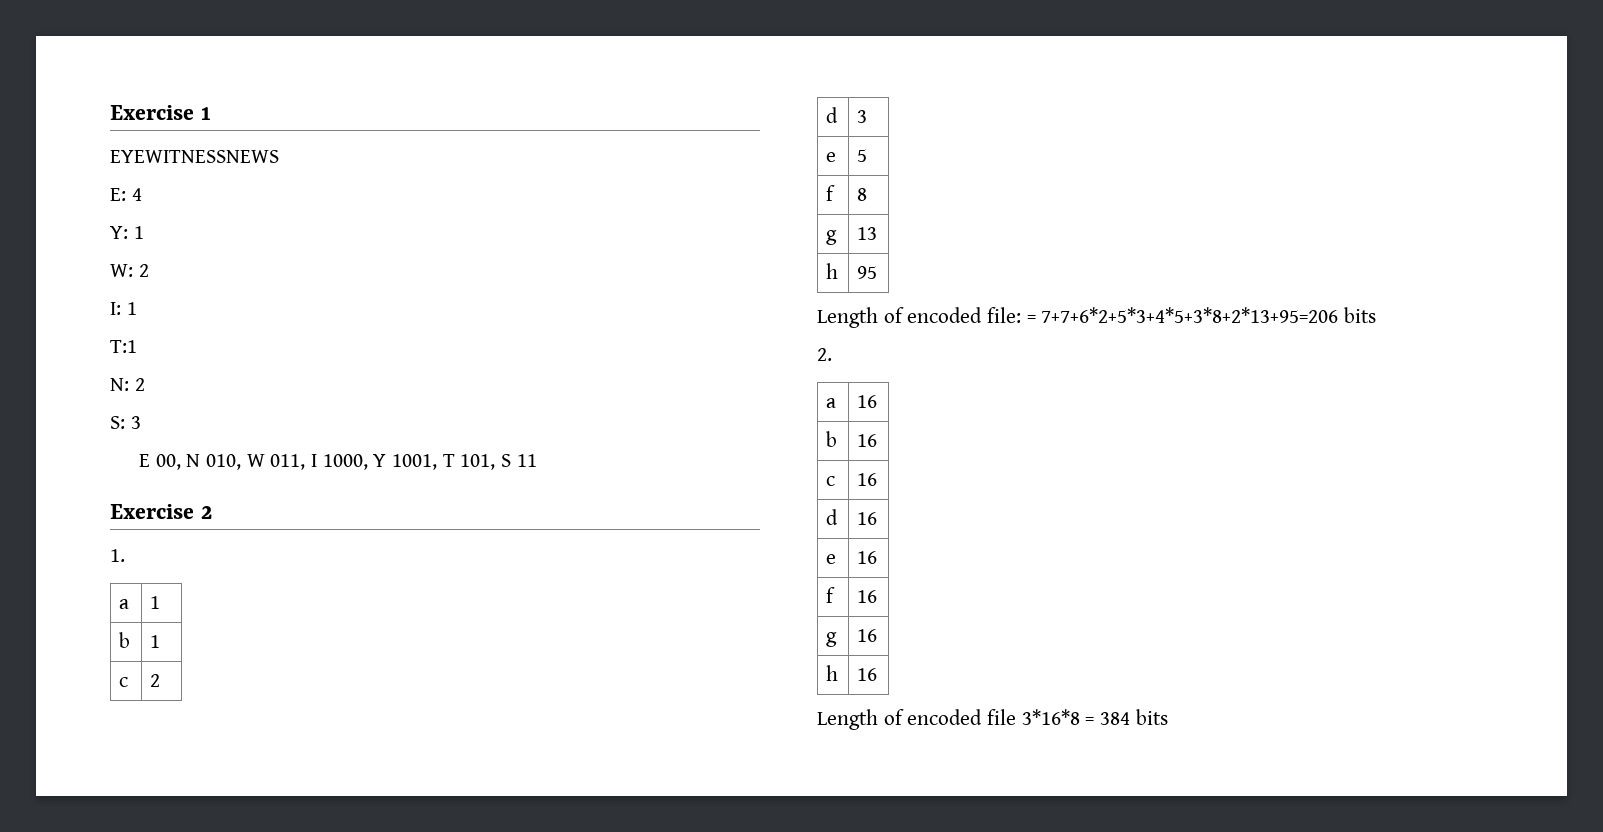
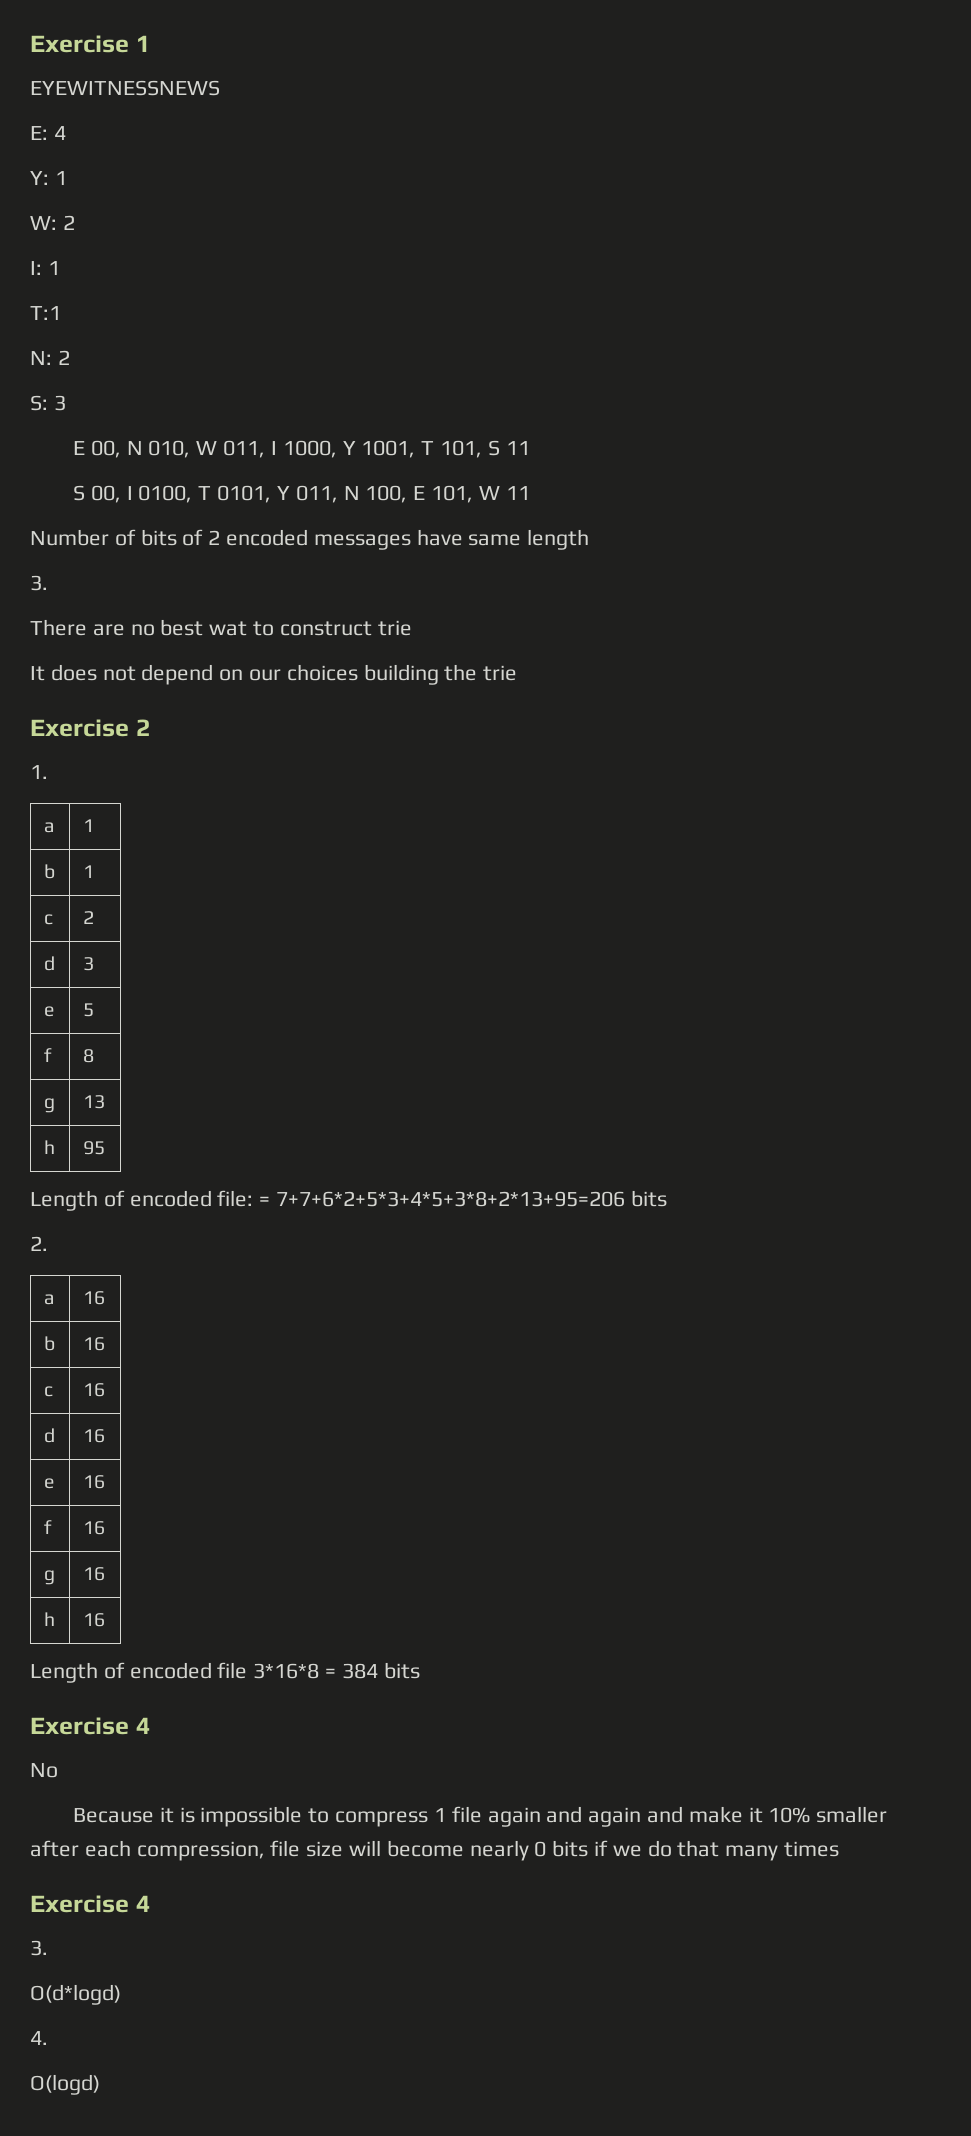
+ S 00, I 0100, T 0101, Y 011, N 100, E 101, W 11
+ Number of bits of 2 encoded messages have same length
+ 3.
+ There are no best wat to construct trie
+ It does not depend on our choices building the trie
  Length of encoded file 3*16*8 = 384 bits
+ Exercise 4
+ No
+ Because it is impossible to compress 1 file again and again and make it 10% smaller after each compression, file size will become nearly 0 bits if we do that many times
+ Exercise 4
+ 3.
+ O(d*logd)
+ 4.
+ O(logd)

